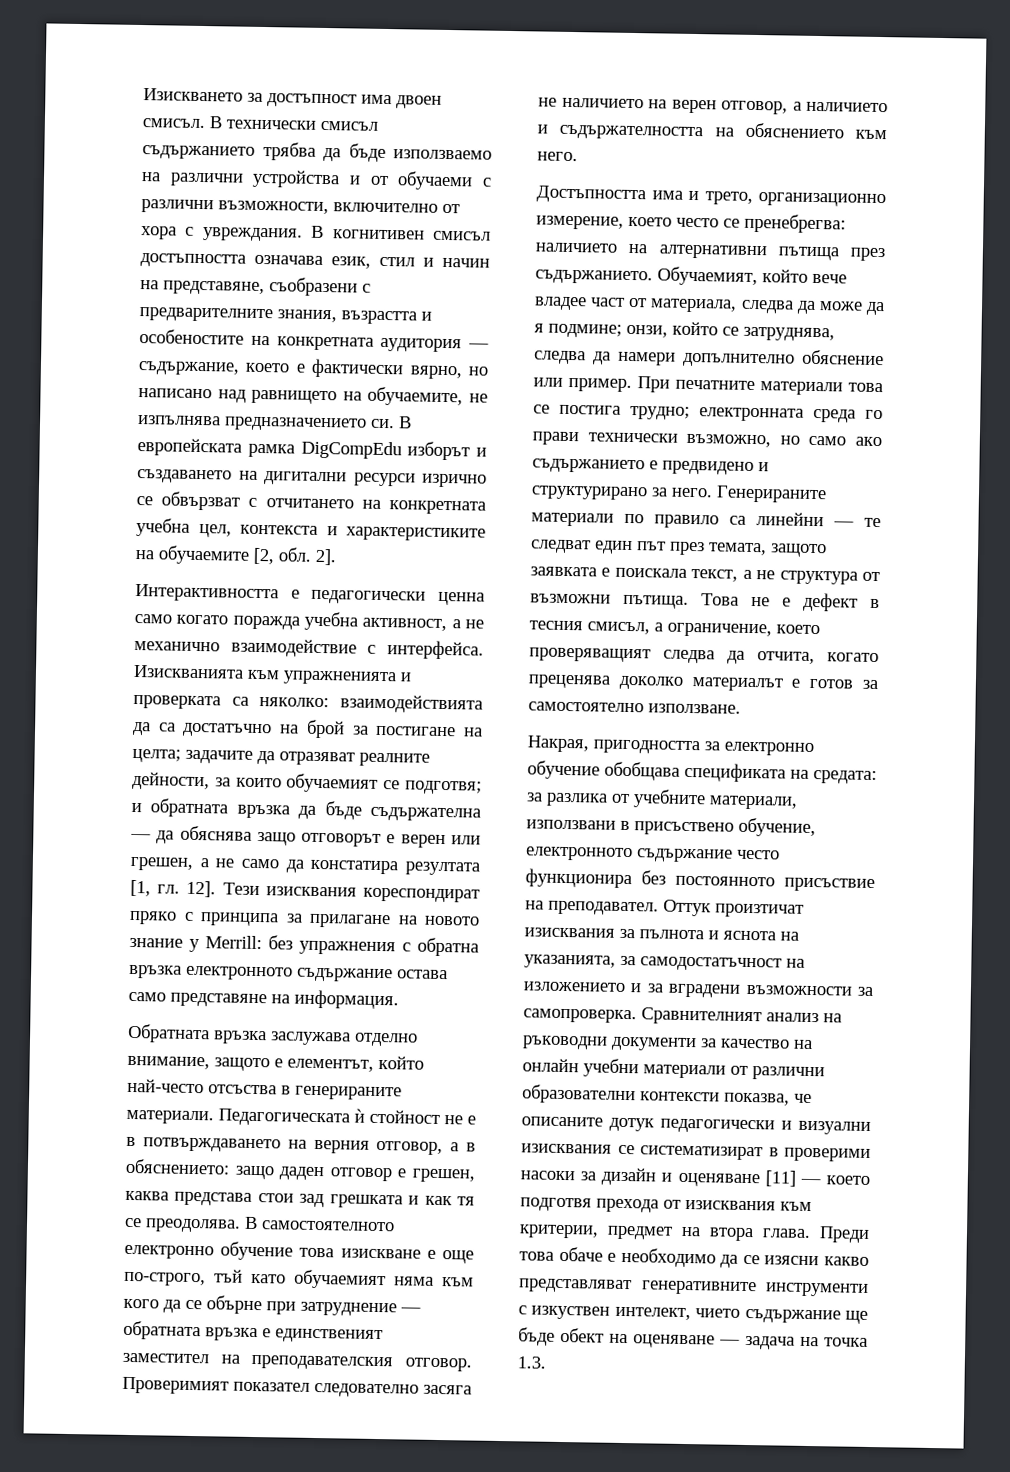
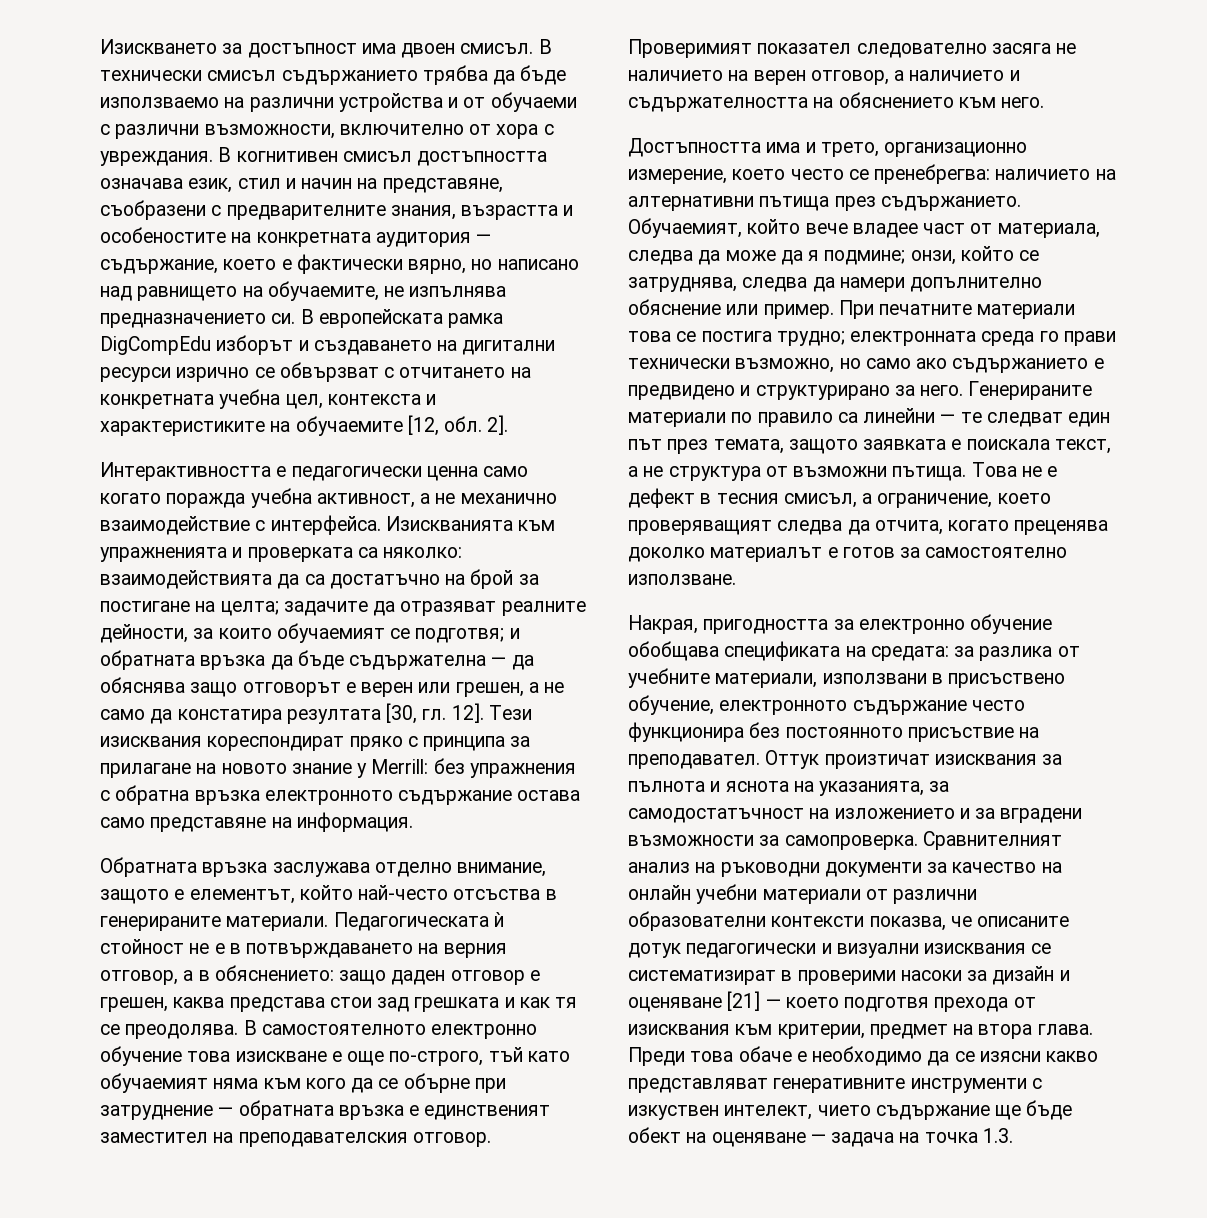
- В европейската рамка DigCompEdu изборът и създаването на дигитални ресурси изрично се обвързват с отчитането на конкретната учебна цел, контекста и характеристиките на обучаемите [2, обл.
+ В европейската рамка DigCompEdu изборът и създаването на дигитални ресурси изрично се обвързват с отчитането на конкретната учебна цел, контекста и характеристиките на обучаемите [12, обл.
- Изискванията към упражненията и проверката са няколко: взаимодействията да са достатъчно на брой за постигане на целта; задачите да отразяват реалните дейности, за които обучаемият се подготвя; и обратната връзка да бъде съдържателна — да обяснява защо отговорът е верен или грешен, а не само да констатира резултата [1, гл.
+ Изискванията към упражненията и проверката са няколко: взаимодействията да са достатъчно на брой за постигане на целта; задачите да отразяват реалните дейности, за които обучаемият се подготвя; и обратната връзка да бъде съдържателна — да обяснява защо отговорът е верен или грешен, а не само да констатира резултата [30, гл.
- Сравнителният анализ на ръководни документи за качество на онлайн учебни материали от различни образователни контексти показва, че описаните дотук педагогически и визуални изисквания се систематизират в проверими насоки за дизайн и оценяване [11] — което подготвя прехода от изисквания към критерии, предмет на втора глава.
+ Сравнителният анализ на ръководни документи за качество на онлайн учебни материали от различни образователни контексти показва, че описаните дотук педагогически и визуални изисквания се систематизират в проверими насоки за дизайн и оценяване [21] — което подготвя прехода от изисквания към критерии, предмет на втора глава.

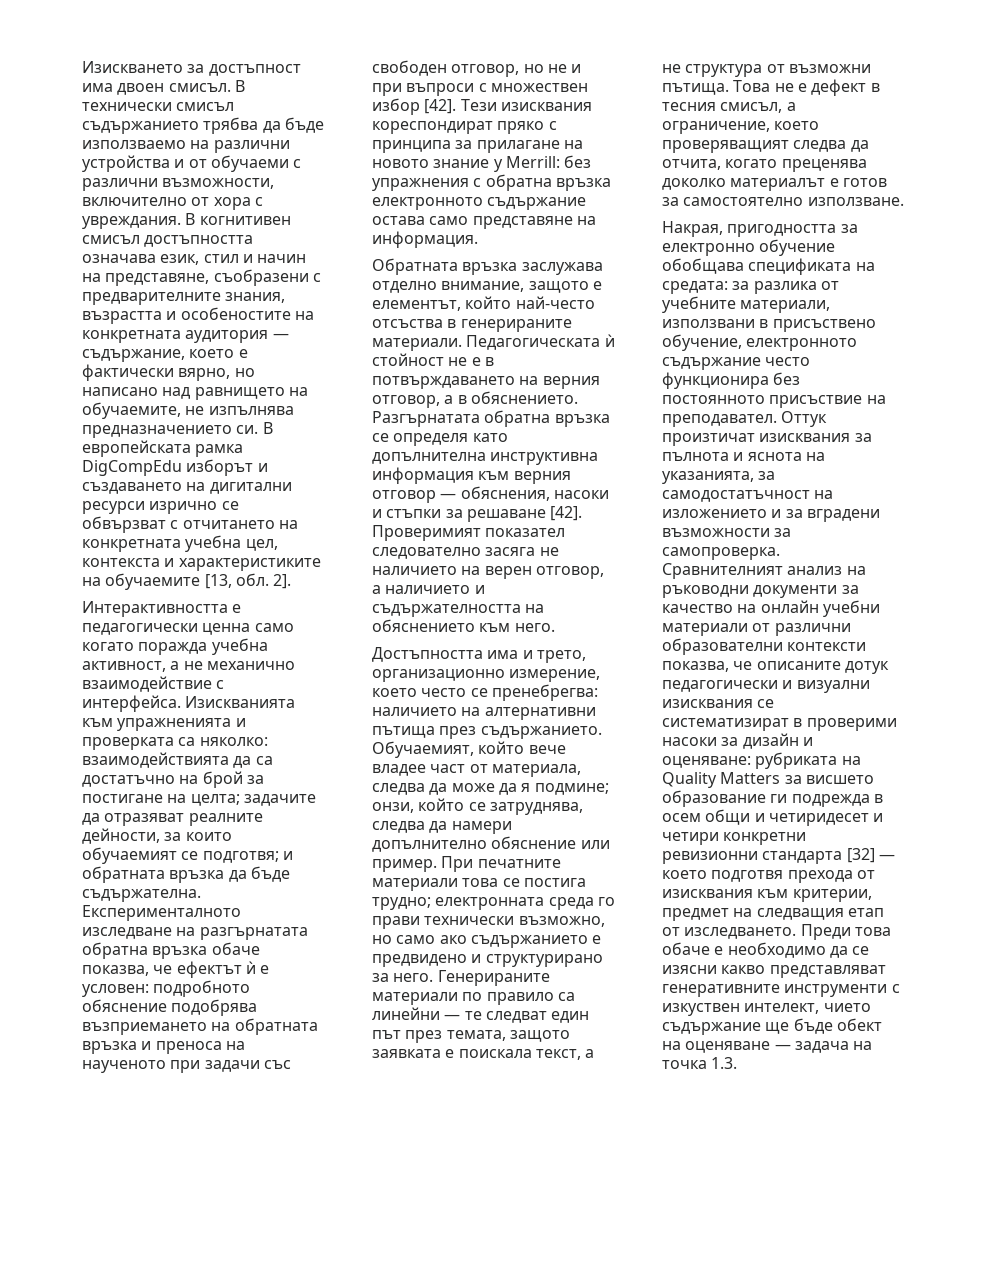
- В европейската рамка DigCompEdu изборът и създаването на дигитални ресурси изрично се обвързват с отчитането на конкретната учебна цел, контекста и характеристиките на обучаемите [12, обл.
+ В европейската рамка DigCompEdu изборът и създаването на дигитални ресурси изрично се обвързват с отчитането на конкретната учебна цел, контекста и характеристиките на обучаемите [13, обл.
- Изискванията към упражненията и проверката са няколко: взаимодействията да са достатъчно на брой за постигане на целта; задачите да отразяват реалните дейности, за които обучаемият се подготвя; и обратната връзка да бъде съдържателна — да обяснява защо отговорът е верен или грешен, а не само да констатира резултата [30, гл. 12].
+ Изискванията към упражненията и проверката са няколко: взаимодействията да са достатъчно на брой за постигане на целта; задачите да отразяват реалните дейности, за които обучаемият се подготвя; и обратната връзка да бъде съдържателна. Експерименталното изследване на разгърнатата обратна връзка обаче показва, че ефектът ѝ е условен: подробното обяснение подобрява възприемането на обратната връзка и преноса на наученото при задачи със свободен отговор, но не и при въпроси с множествен избор [42].
- Педагогическата ѝ стойност не е в потвърждаването на верния отговор, а в обяснението: защо даден отговор е грешен, каква представа стои зад грешката и как тя се преодолява. В самостоятелното електронно обучение това изискване е още по-строго, тъй като обучаемият няма към кого да се обърне при затруднение — обратната връзка е единственият заместител на преподавателския отговор.
+ Педагогическата ѝ стойност не е в потвърждаването на верния отговор, а в обяснението. Разгърнатата обратна връзка се определя като допълнителна инструктивна информация към верния отговор — обяснения, насоки и стъпки за решаване [42].
- Сравнителният анализ на ръководни документи за качество на онлайн учебни материали от различни образователни контексти показва, че описаните дотук педагогически и визуални изисквания се систематизират в проверими насоки за дизайн и оценяване [21] — което подготвя прехода от изисквания към критерии, предмет на втора глава.
+ Сравнителният анализ на ръководни документи за качество на онлайн учебни материали от различни образователни контексти показва, че описаните дотук педагогически и визуални изисквания се систематизират в проверими насоки за дизайн и оценяване: рубриката на Quality Matters за висшето образование ги подрежда в осем общи и четиридесет и четири конкретни ревизионни стандарта [32] — което подготвя прехода от изисквания към критерии, предмет на следващия етап от изследването.

